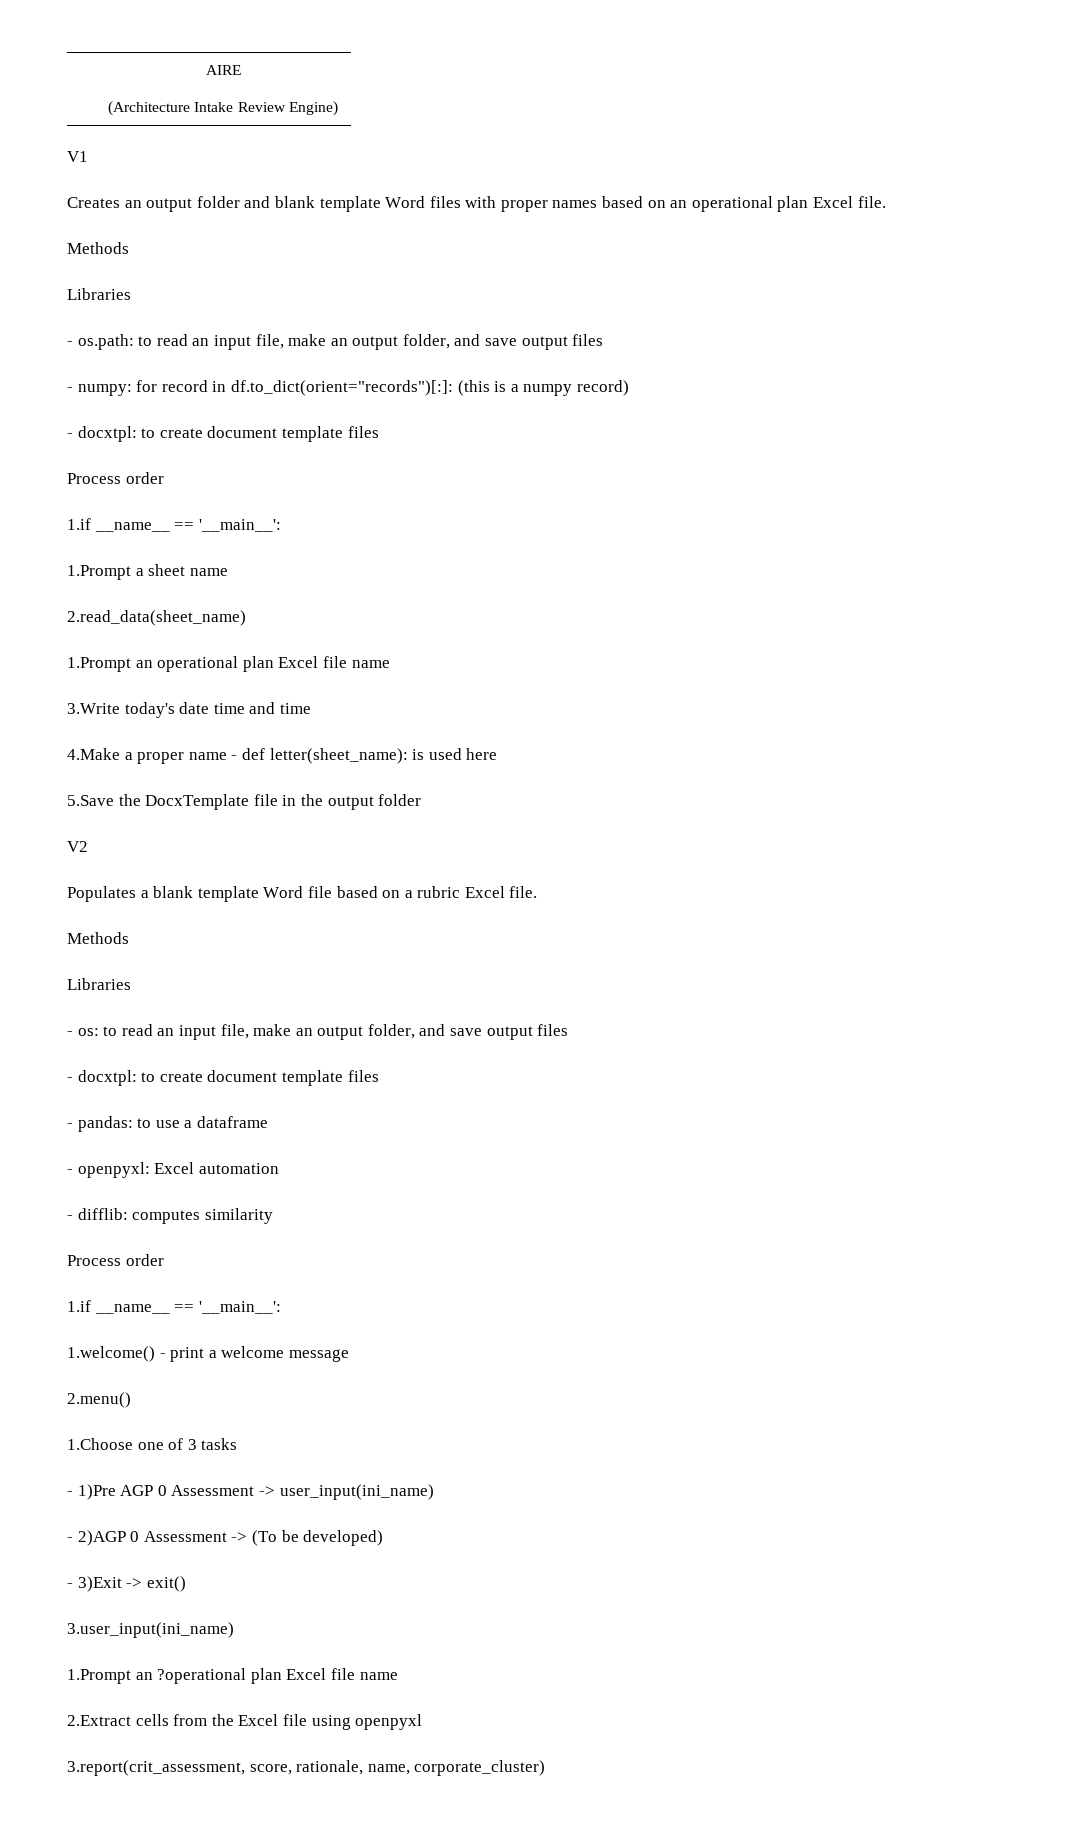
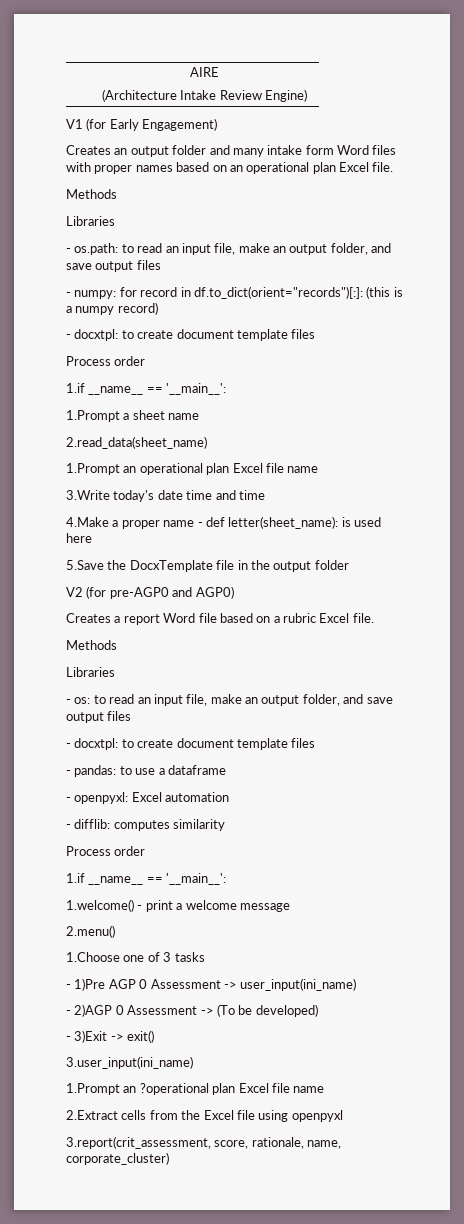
- V1
+ V1 (for Early Engagement)
- Creates an output folder and blank template Word files with proper names based on an operational plan Excel file.
+ Creates an output folder and many intake form Word files with proper names based on an operational plan Excel file.
- V2
- Populates a blank template Word file based on a rubric Excel file.
+ V2 (for pre-AGP0 and AGP0)
+ Creates a report Word file based on a rubric Excel file.

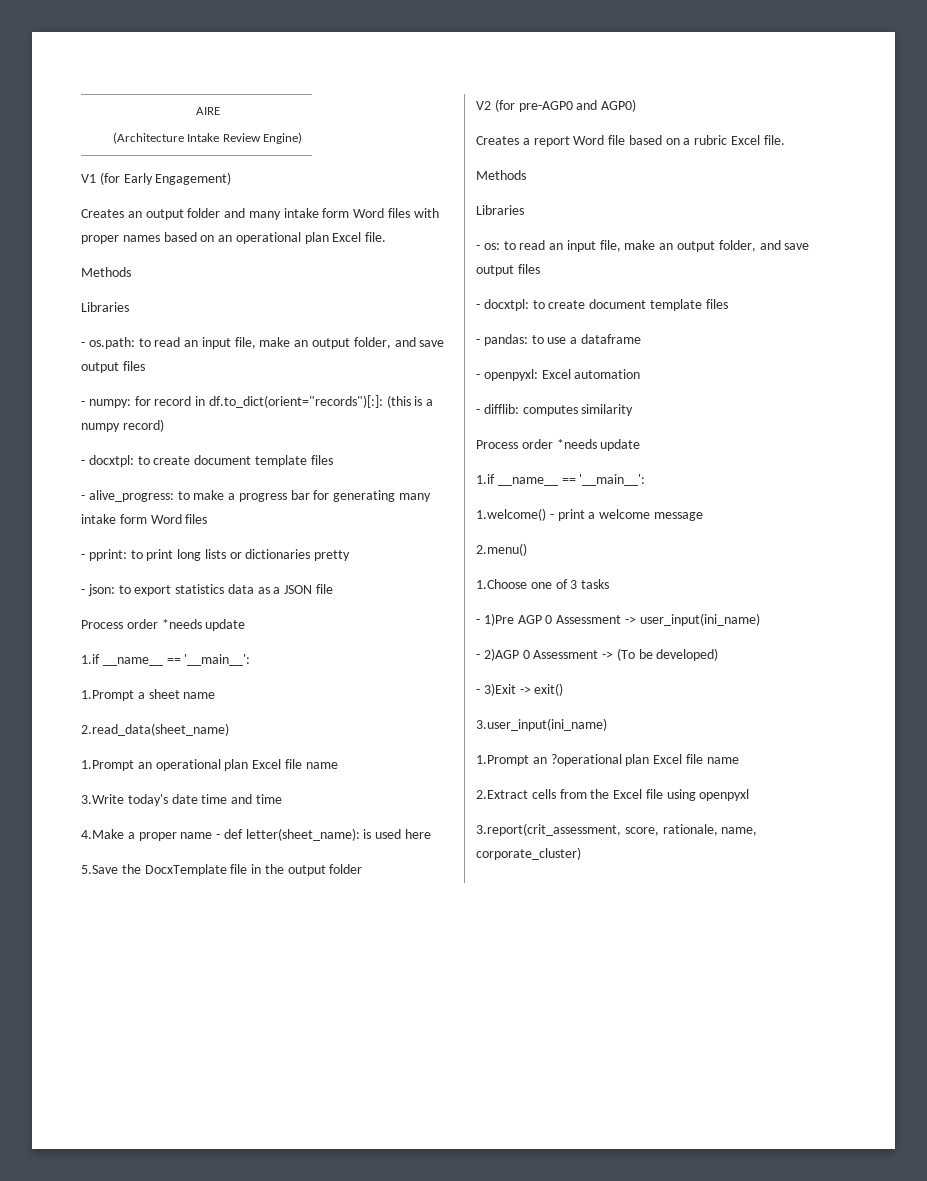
  - numpy: for record in df.to_dict(orient="records")[:]: (this is a numpy record)
  - docxtpl: to create document template files
- Process order
+ - alive_progress: to make a progress bar for generating many intake form Word files
+ - pprint: to print long lists or dictionaries pretty
+ - json: to export statistics data as a JSON file
+ Process order *needs update
  - difflib: computes similarity
- Process order
+ Process order *needs update

